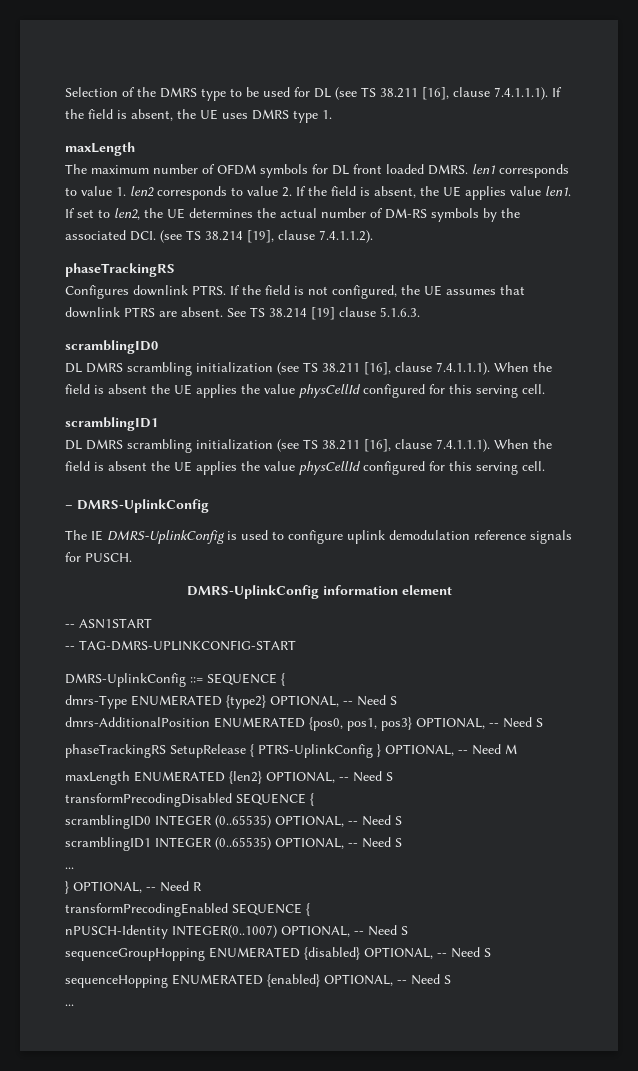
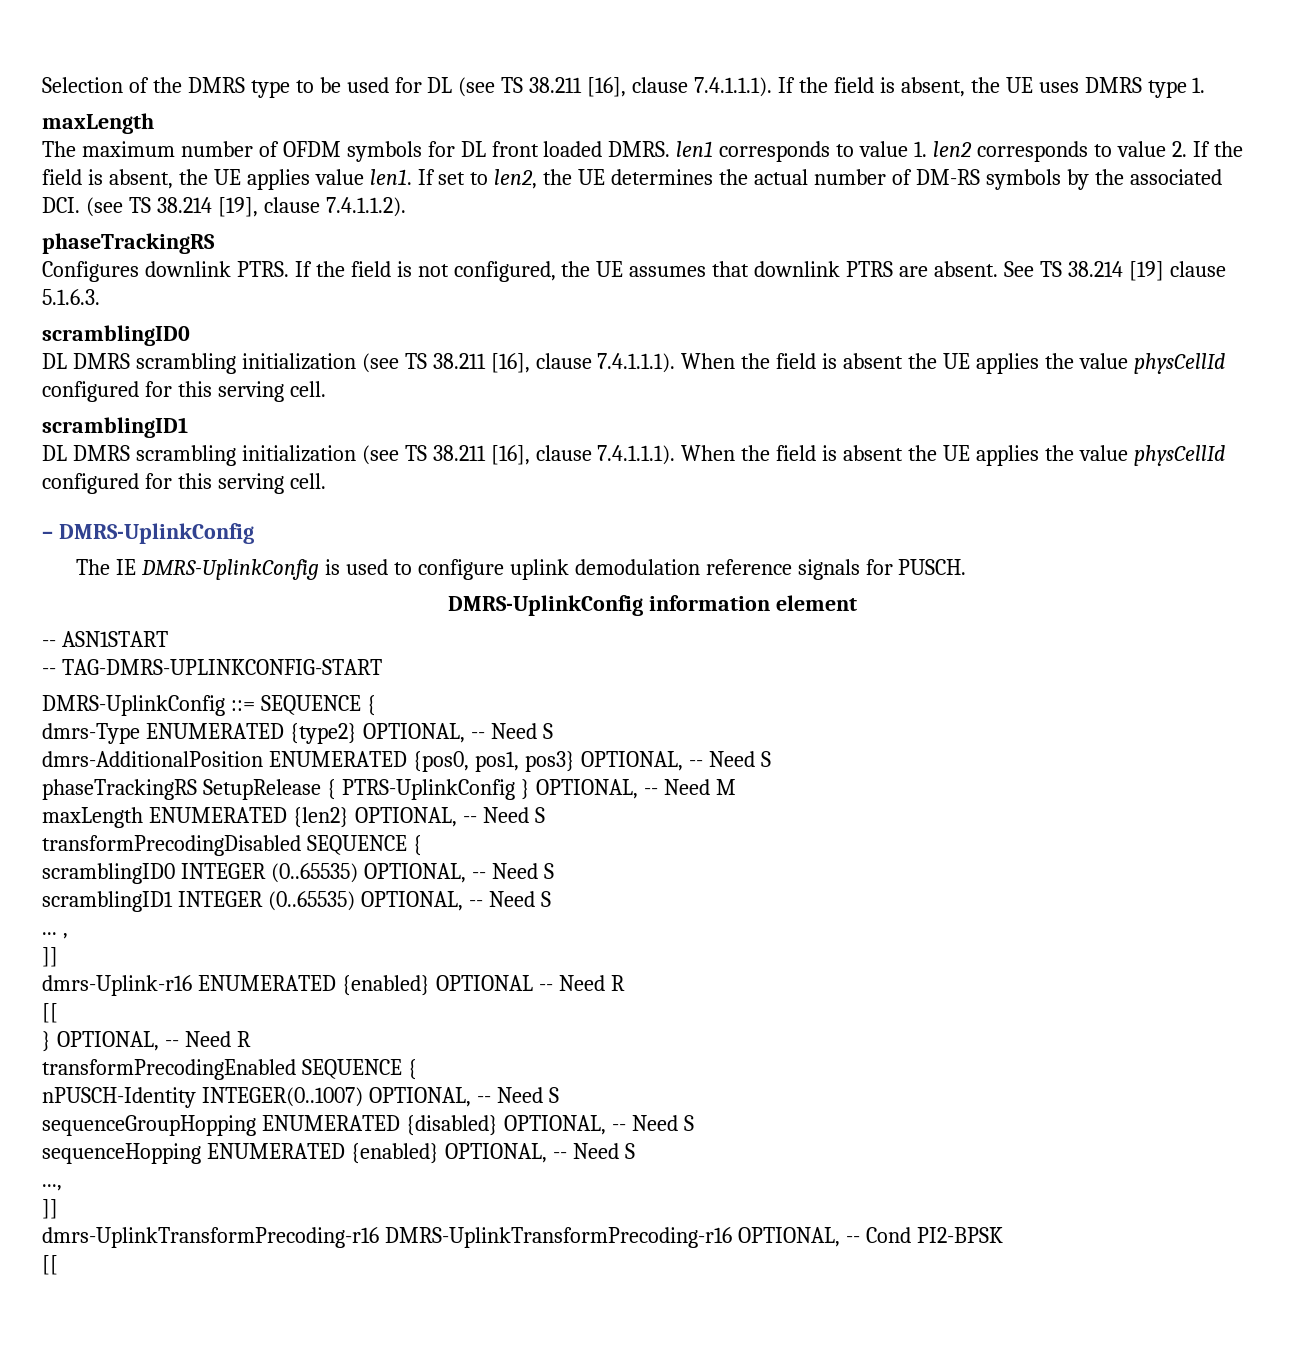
  scramblingID1 INTEGER (0..65535) OPTIONAL, -- Need S
- ...
+ ... ,
+ ]]
+ dmrs-Uplink-r16 ENUMERATED {enabled} OPTIONAL -- Need R
+ [[
  sequenceHopping ENUMERATED {enabled} OPTIONAL, -- Need S
- ...
+ ...,
+ ]]
+ dmrs-UplinkTransformPrecoding-r16 DMRS-UplinkTransformPrecoding-r16 OPTIONAL, -- Cond PI2-BPSK
+ [[

